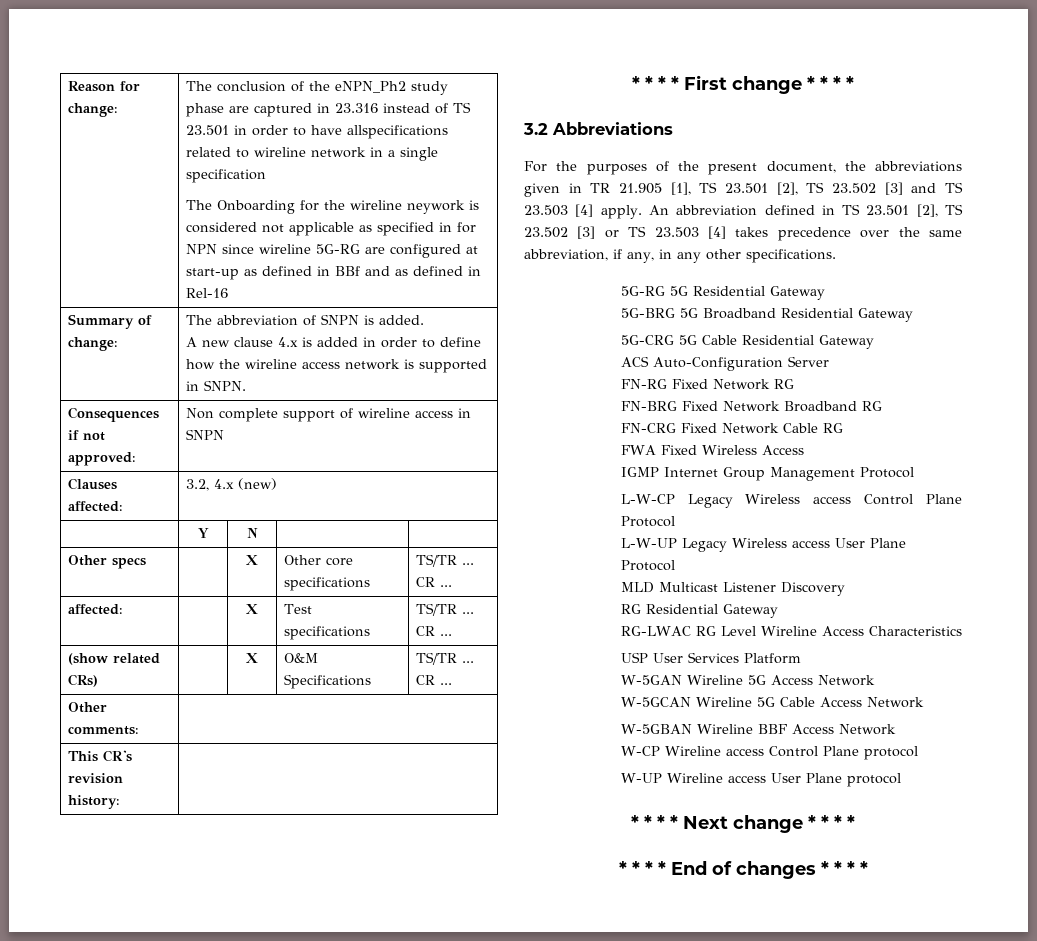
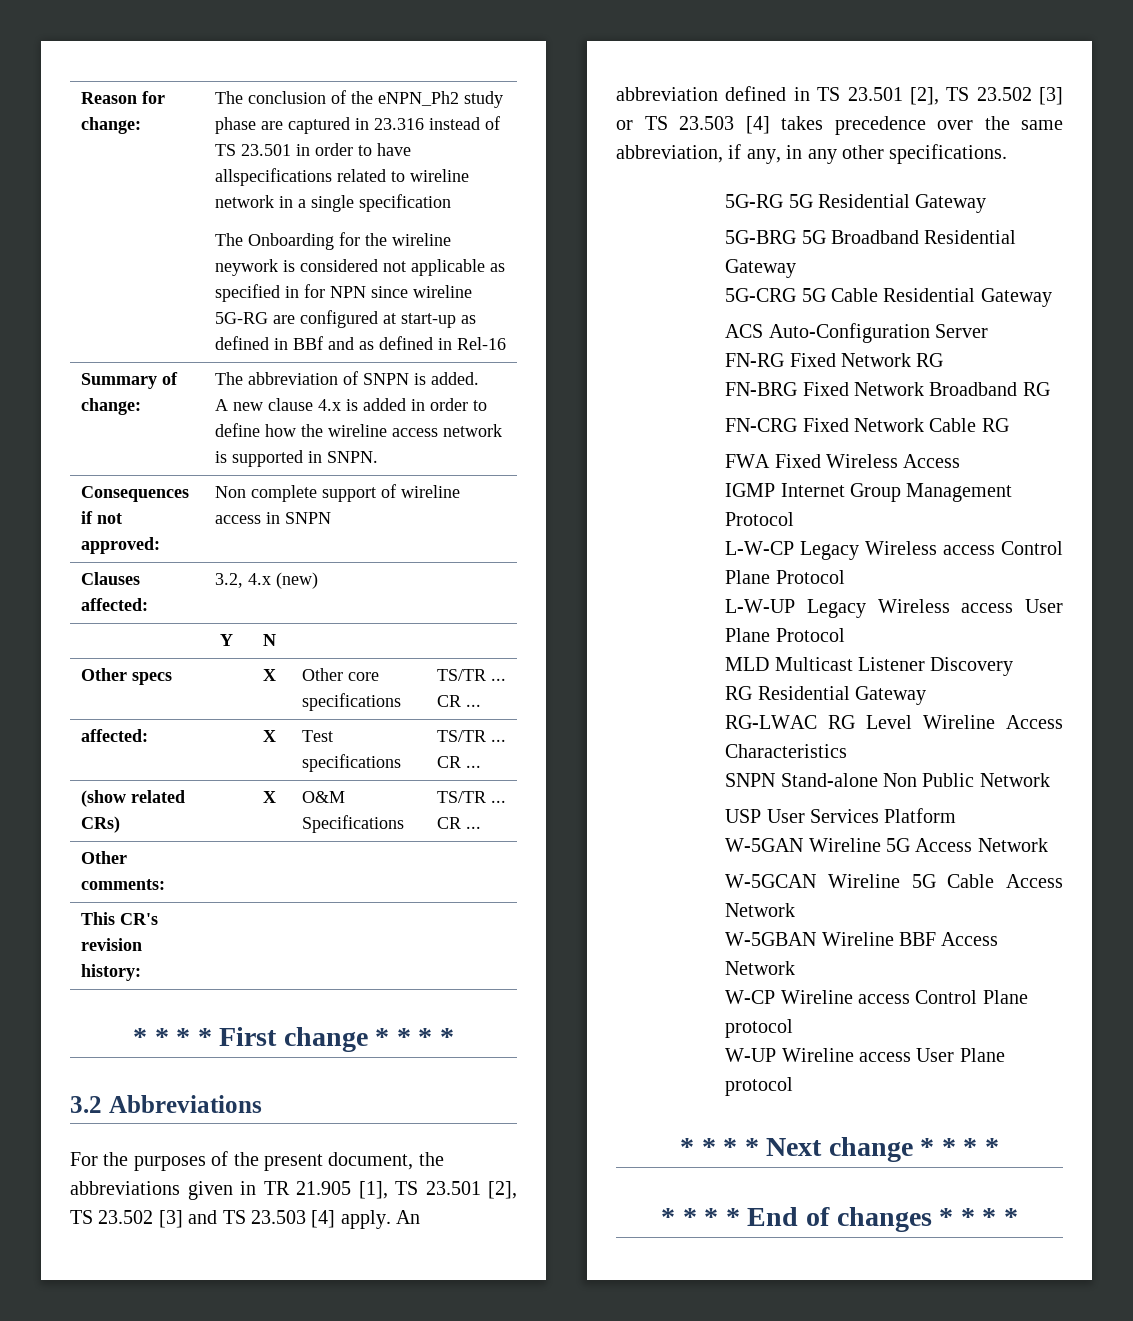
+ SNPN Stand-alone Non Public Network

